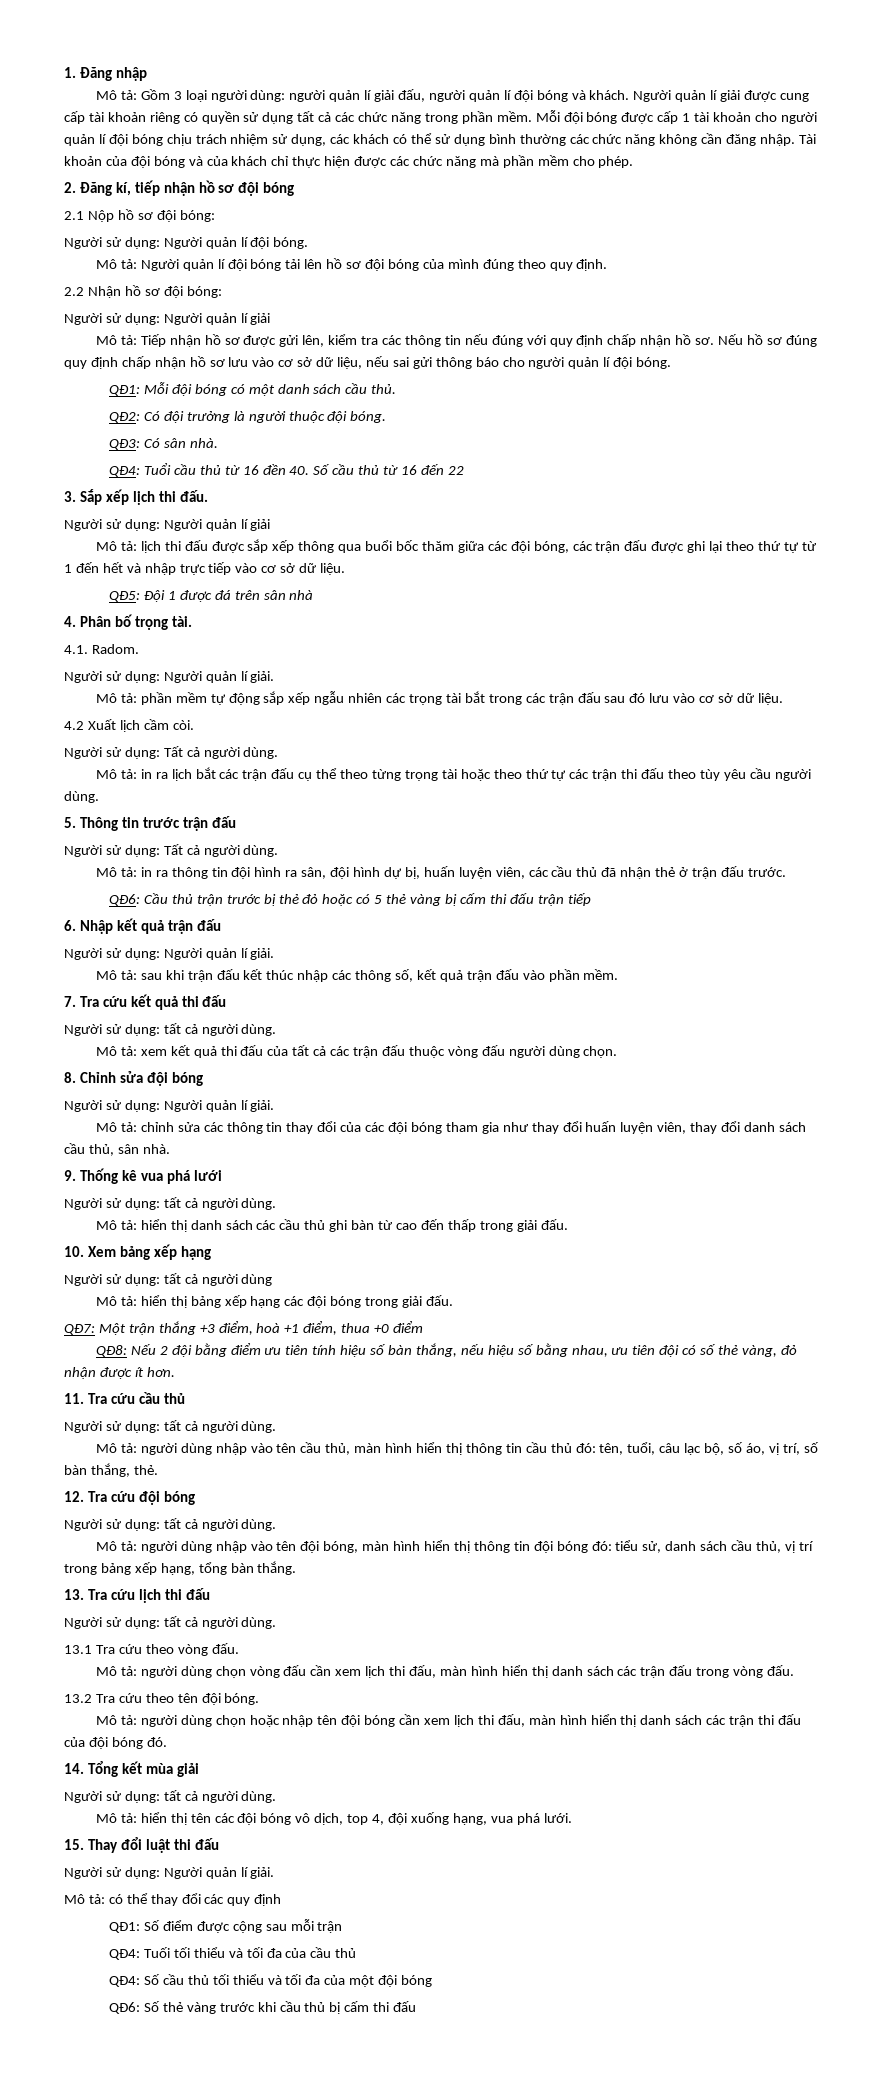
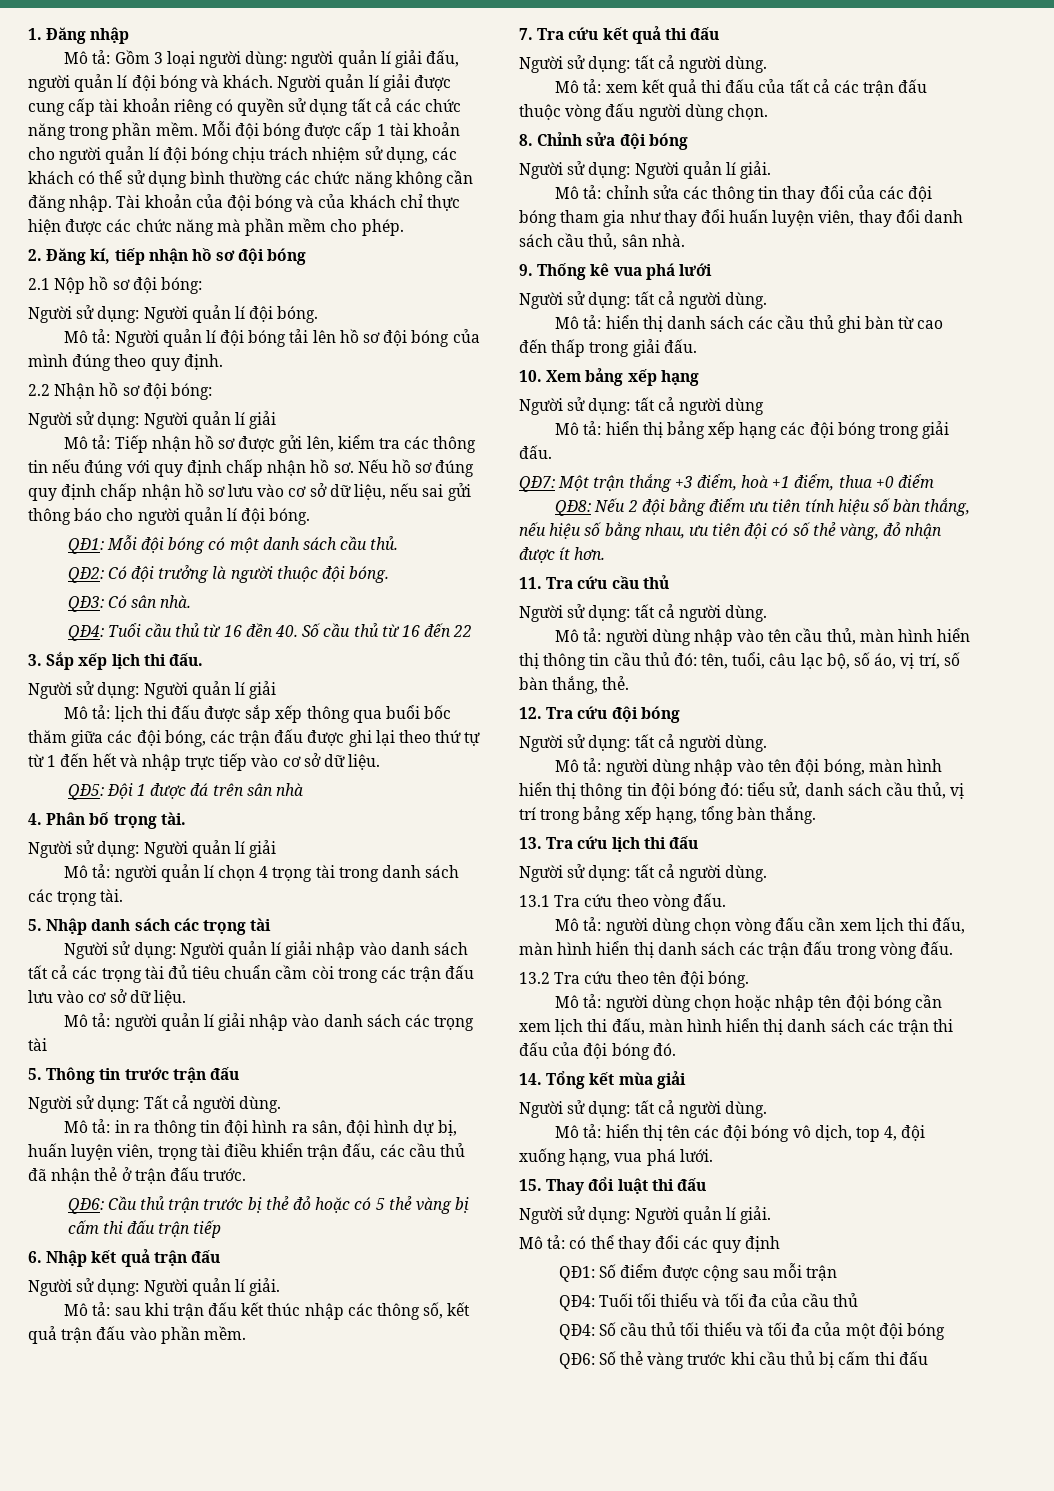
  4. Phân bố trọng tài.
- 4.1. Radom.
- Người sử dụng: Người quản lí giải.
- Mô tả: phần mềm tự động sắp xếp ngẫu nhiên các trọng tài bắt trong các trận đấu sau đó lưu vào cơ sở dữ liệu.
+ Người sử dụng: Người quản lí giải
+ Mô tả: người quản lí chọn 4 trọng tài trong danh sách các trọng tài.
+ 5. Nhập danh sách các trọng tài
+ Người sử dụng: Người quản lí giải nhập vào danh sách tất cả các trọng tài đủ tiêu chuẩn cầm còi trong các trận đấu lưu vào cơ sở dữ liệu.
- 4.2 Xuất lịch cầm còi.
- Người sử dụng: Tất cả người dùng.
- Mô tả: in ra lịch bắt các trận đấu cụ thể theo từng trọng tài hoặc theo thứ tự các trận thi đấu theo tùy yêu cầu người dùng.
+ Mô tả: người quản lí giải nhập vào danh sách các trọng tài
- Mô tả: in ra thông tin đội hình ra sân, đội hình dự bị, huấn luyện viên, các cầu thủ đã nhận thẻ ở trận đấu trước.
+ Mô tả: in ra thông tin đội hình ra sân, đội hình dự bị, huấn luyện viên, trọng tài điều khiển trận đấu, các cầu thủ đã nhận thẻ ở trận đấu trước.

